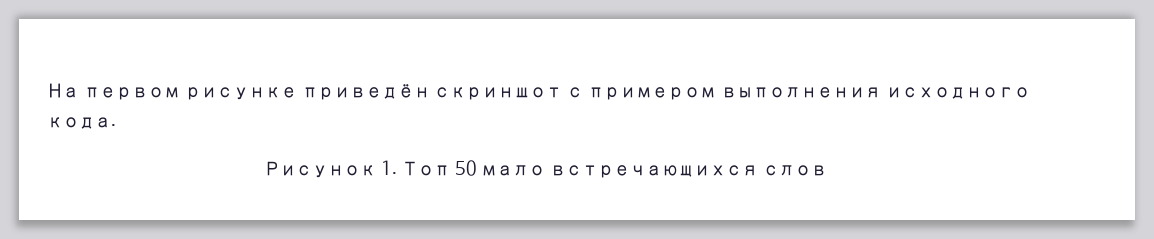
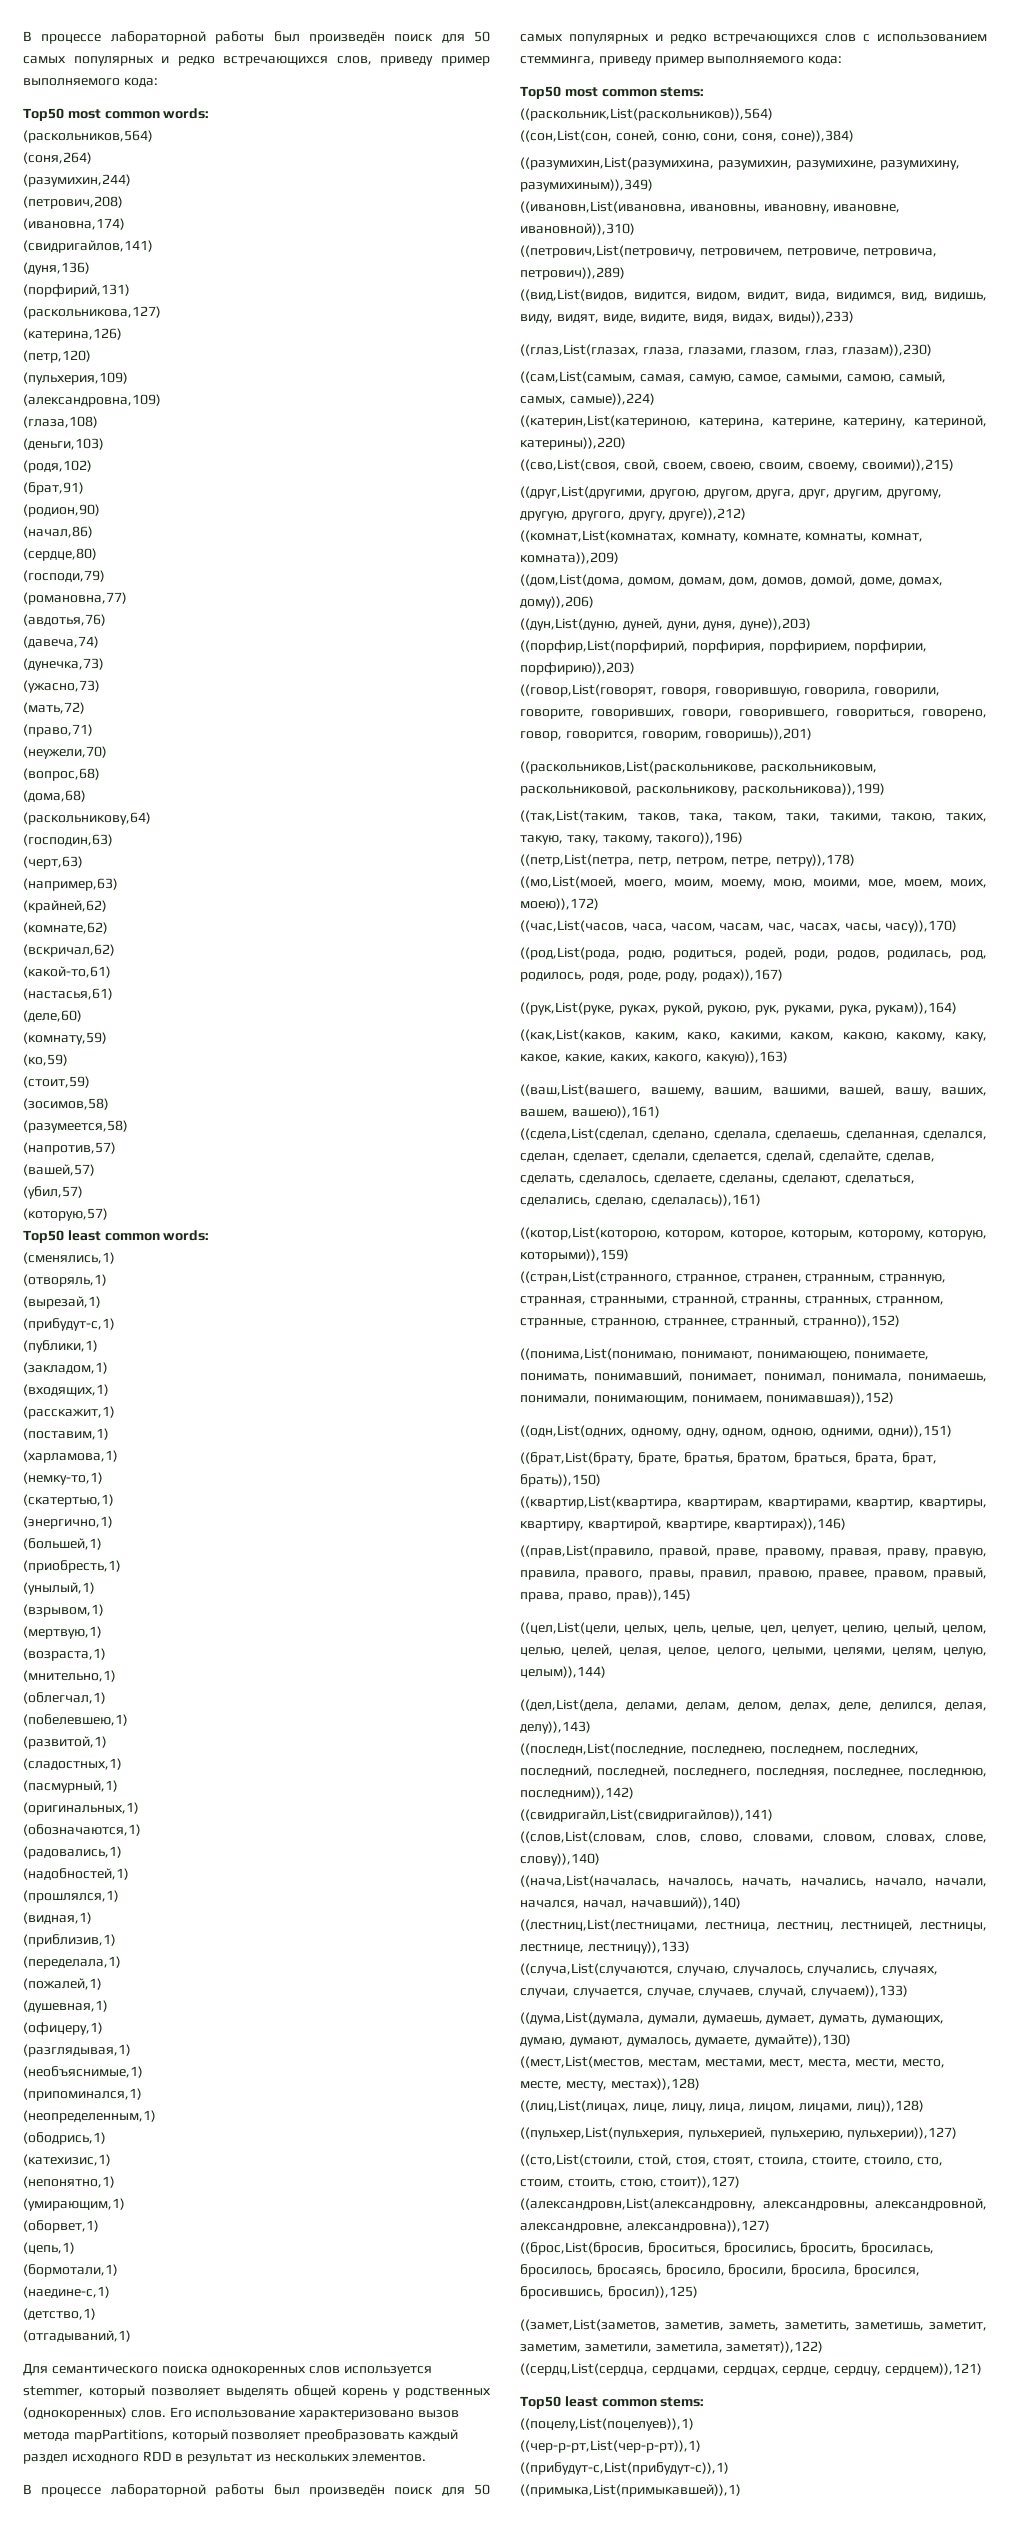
- На первом рисунке приведён скриншот с примером выполнения исходного кода.
- Рисунок 1. Топ 50 мало встречающихся слов
+ В процессе лабораторной работы был произведён поиск для 50 самых популярных и редко встречающихся слов, приведу пример выполняемого кода:
+ Top50 most common words:
+ (раскольников,564)
+ (соня,264)
+ (разумихин,244)
+ (петрович,208)
+ (ивановна,174)
+ (свидригайлов,141)
+ (дуня,136)
+ (порфирий,131)
+ (раскольникова,127)
+ (катерина,126)
+ (петр,120)
+ (пульхерия,109)
+ (александровна,109)
+ (глаза,108)
+ (деньги,103)
+ (родя,102)
+ (брат,91)
+ (родион,90)
+ (начал,86)
+ (сердце,80)
+ (господи,79)
+ (романовна,77)
+ (авдотья,76)
+ (давеча,74)
+ (дунечка,73)
+ (ужасно,73)
+ (мать,72)
+ (право,71)
+ (неужели,70)
+ (вопрос,68)
+ (дома,68)
+ (раскольникову,64)
+ (господин,63)
+ (черт,63)
+ (например,63)
+ (крайней,62)
+ (комнате,62)
+ (вскричал,62)
+ (какой-то,61)
+ (настасья,61)
+ (деле,60)
+ (комнату,59)
+ (ко,59)
+ (стоит,59)
+ (зосимов,58)
+ (разумеется,58)
+ (напротив,57)
+ (вашей,57)
+ (убил,57)
+ (которую,57)
+ Top50 least common words:
+ (сменялись,1)
+ (отворяль,1)
+ (вырезай,1)
+ (прибудут-с,1)
+ (публики,1)
+ (закладом,1)
+ (входящих,1)
+ (расскажит,1)
+ (поставим,1)
+ (харламова,1)
+ (немку-то,1)
+ (скатертью,1)
+ (энергично,1)
+ (большей,1)
+ (приобресть,1)
+ (унылый,1)
+ (взрывом,1)
+ (мертвую,1)
+ (возраста,1)
+ (мнительно,1)
+ (облегчал,1)
+ (побелевшею,1)
+ (развитой,1)
+ (сладостных,1)
+ (пасмурный,1)
+ (оригинальных,1)
+ (обозначаются,1)
+ (радовались,1)
+ (надобностей,1)
+ (прошлялся,1)
+ (видная,1)
+ (приблизив,1)
+ (переделала,1)
+ (пожалей,1)
+ (душевная,1)
+ (офицеру,1)
+ (разглядывая,1)
+ (необъяснимые,1)
+ (припоминался,1)
+ (неопределенным,1)
+ (ободрись,1)
+ (катехизис,1)
+ (непонятно,1)
+ (умирающим,1)
+ (оборвет,1)
+ (цепь,1)
+ (бормотали,1)
+ (наедине-с,1)
+ (детство,1)
+ (отгадываний,1)
+ Для семантического поиска однокоренных слов используется stemmer, который позволяет выделять общей корень у родственных (однокоренных) слов. Его использование характеризовано вызов метода mapPartitions, который позволяет преобразовать каждый раздел исходного RDD в результат из нескольких элементов.
+ В процессе лабораторной работы был произведён поиск для 50 самых популярных и редко встречающихся слов с использованием стемминга, приведу пример выполняемого кода:
+ Top50 most common stems:
+ ((раскольник,List(раскольников)),564)
+ ((сон,List(сон, соней, соню, сони, соня, соне)),384)
+ ((разумихин,List(разумихина, разумихин, разумихине, разумихину, разумихиным)),349)
+ ((ивановн,List(ивановна, ивановны, ивановну, ивановне, ивановной)),310)
+ ((петрович,List(петровичу, петровичем, петровиче, петровича, петрович)),289)
+ ((вид,List(видов, видится, видом, видит, вида, видимся, вид, видишь, виду, видят, виде, видите, видя, видах, виды)),233)
+ ((глаз,List(глазах, глаза, глазами, глазом, глаз, глазам)),230)
+ ((сам,List(самым, самая, самую, самое, самыми, самою, самый, самых, самые)),224)
+ ((катерин,List(катериною, катерина, катерине, катерину, катериной, катерины)),220)
+ ((сво,List(своя, свой, своем, своею, своим, своему, своими)),215)
+ ((друг,List(другими, другою, другом, друга, друг, другим, другому, другую, другого, другу, друге)),212)
+ ((комнат,List(комнатах, комнату, комнате, комнаты, комнат, комната)),209)
+ ((дом,List(дома, домом, домам, дом, домов, домой, доме, домах, дому)),206)
+ ((дун,List(дуню, дуней, дуни, дуня, дуне)),203)
+ ((порфир,List(порфирий, порфирия, порфирием, порфирии, порфирию)),203)
+ ((говор,List(говорят, говоря, говорившую, говорила, говорили, говорите, говоривших, говори, говорившего, говориться, говорено, говор, говорится, говорим, говоришь)),201)
+ ((раскольников,List(раскольникове, раскольниковым, раскольниковой, раскольникову, раскольникова)),199)
+ ((так,List(таким, таков, така, таком, таки, такими, такою, таких, такую, таку, такому, такого)),196)
+ ((петр,List(петра, петр, петром, петре, петру)),178)
+ ((мо,List(моей, моего, моим, моему, мою, моими, мое, моем, моих, моею)),172)
+ ((час,List(часов, часа, часом, часам, час, часах, часы, часу)),170)
+ ((род,List(рода, родю, родиться, родей, роди, родов, родилась, род, родилось, родя, роде, роду, родах)),167)
+ ((рук,List(руке, руках, рукой, рукою, рук, руками, рука, рукам)),164)
+ ((как,List(каков, каким, како, какими, каком, какою, какому, каку, какое, какие, каких, какого, какую)),163)
+ ((ваш,List(вашего, вашему, вашим, вашими, вашей, вашу, ваших, вашем, вашею)),161)
+ ((сдела,List(сделал, сделано, сделала, сделаешь, сделанная, сделался, сделан, сделает, сделали, сделается, сделай, сделайте, сделав, сделать, сделалось, сделаете, сделаны, сделают, сделаться, сделались, сделаю, сделалась)),161)
+ ((котор,List(которою, котором, которое, которым, которому, которую, которыми)),159)
+ ((стран,List(странного, странное, странен, странным, странную, странная, странными, странной, странны, странных, странном, странные, странною, страннее, странный, странно)),152)
+ ((понима,List(понимаю, понимают, понимающею, понимаете, понимать, понимавший, понимает, понимал, понимала, понимаешь, понимали, понимающим, понимаем, понимавшая)),152)
+ ((одн,List(одних, одному, одну, одном, одною, одними, одни)),151)
+ ((брат,List(брату, брате, братья, братом, браться, брата, брат, брать)),150)
+ ((квартир,List(квартира, квартирам, квартирами, квартир, квартиры, квартиру, квартирой, квартире, квартирах)),146)
+ ((прав,List(правило, правой, праве, правому, правая, праву, правую, правила, правого, правы, правил, правою, правее, правом, правый, права, право, прав)),145)
+ ((цел,List(цели, целых, цель, целые, цел, целует, целию, целый, целом, целью, целей, целая, целое, целого, целыми, целями, целям, целую, целым)),144)
+ ((дел,List(дела, делами, делам, делом, делах, деле, делился, делая, делу)),143)
+ ((последн,List(последние, последнею, последнем, последних, последний, последней, последнего, последняя, последнее, последнюю, последним)),142)
+ ((свидригайл,List(свидригайлов)),141)
+ ((слов,List(словам, слов, слово, словами, словом, словах, слове, слову)),140)
+ ((нача,List(началась, началось, начать, начались, начало, начали, начался, начал, начавший)),140)
+ ((лестниц,List(лестницами, лестница, лестниц, лестницей, лестницы, лестнице, лестницу)),133)
+ ((случа,List(случаются, случаю, случалось, случались, случаях, случаи, случается, случае, случаев, случай, случаем)),133)
+ ((дума,List(думала, думали, думаешь, думает, думать, думающих, думаю, думают, думалось, думаете, думайте)),130)
+ ((мест,List(местов, местам, местами, мест, места, мести, место, месте, месту, местах)),128)
+ ((лиц,List(лицах, лице, лицу, лица, лицом, лицами, лиц)),128)
+ ((пульхер,List(пульхерия, пульхерией, пульхерию, пульхерии)),127)
+ ((сто,List(стоили, стой, стоя, стоят, стоила, стоите, стоило, сто, стоим, стоить, стою, стоит)),127)
+ ((александровн,List(александровну, александровны, александровной, александровне, александровна)),127)
+ ((брос,List(бросив, броситься, бросились, бросить, бросилась, бросилось, бросаясь, бросило, бросили, бросила, бросился, бросившись, бросил)),125)
+ ((замет,List(заметов, заметив, заметь, заметить, заметишь, заметит, заметим, заметили, заметила, заметят)),122)
+ ((сердц,List(сердца, сердцами, сердцах, сердце, сердцу, сердцем)),121)
+ Top50 least common stems:
+ ((поцелу,List(поцелуев)),1)
+ ((чер-р-рт,List(чер-р-рт)),1)
+ ((прибудут-с,List(прибудут-с)),1)
+ ((примыка,List(примыкавшей)),1)

